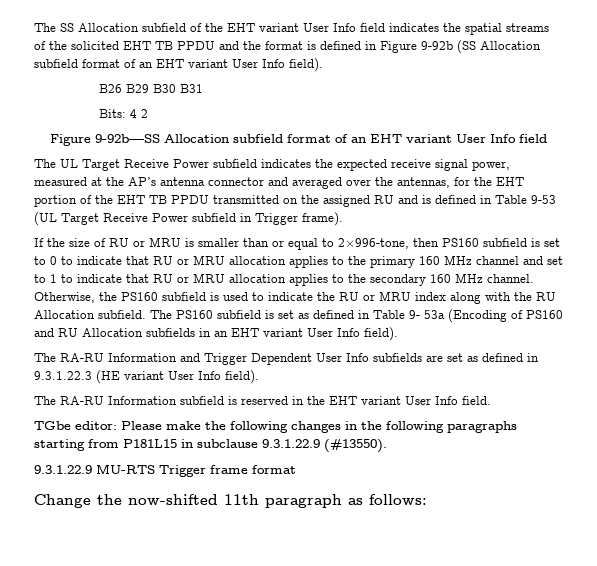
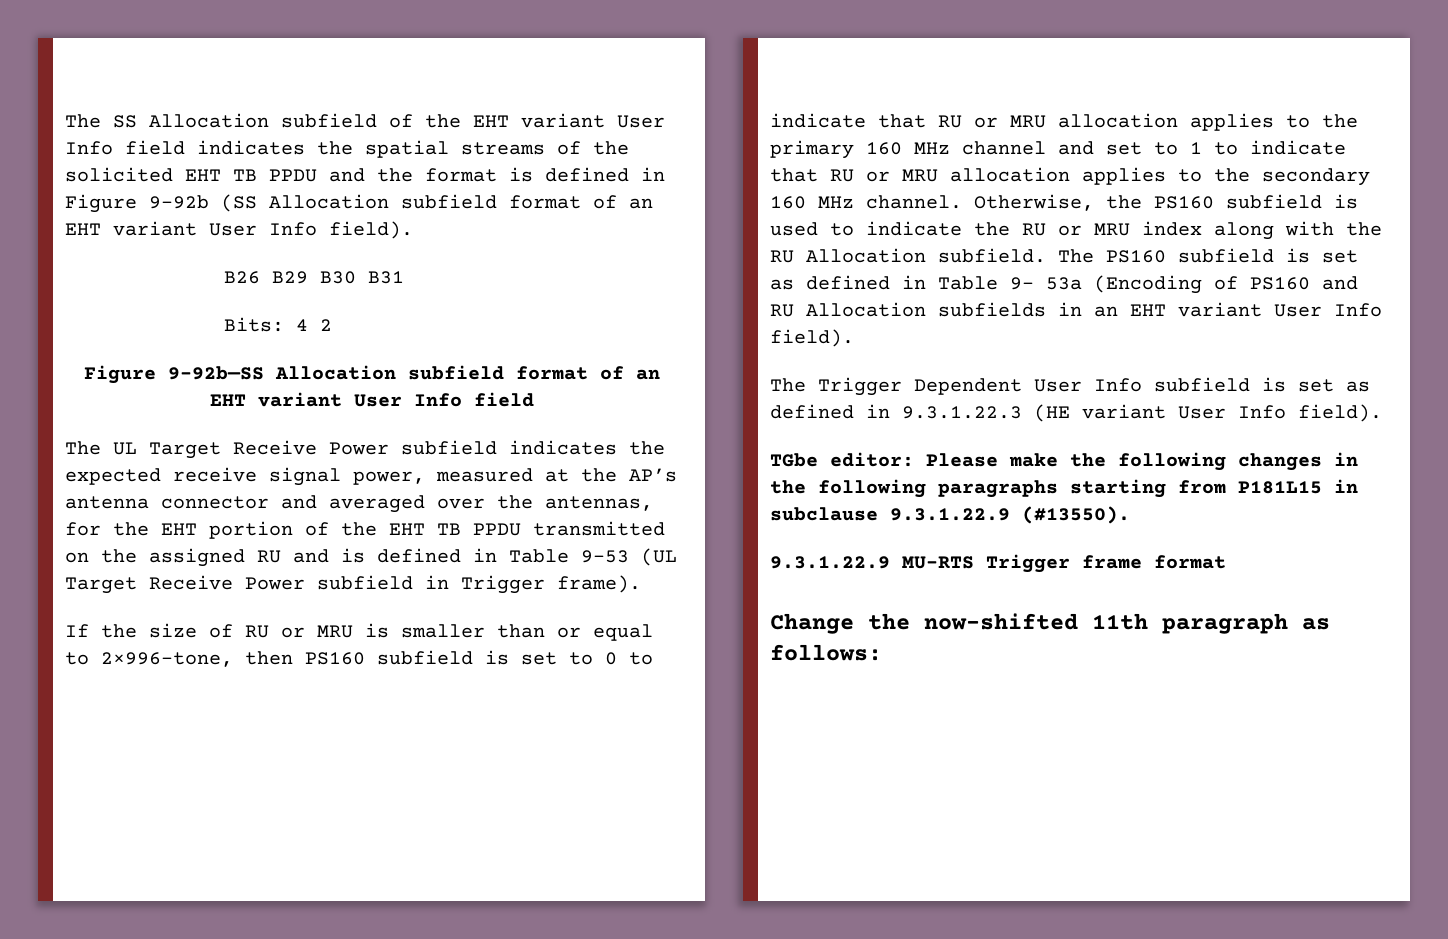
- The RA-RU Information and Trigger Dependent User Info subfields are set as defined in 9.3.1.22.3 (HE variant User Info field).
+ The Trigger Dependent User Info subfield is set as defined in 9.3.1.22.3 (HE variant User Info field).
- The RA-RU Information subfield is reserved in the EHT variant User Info field.

